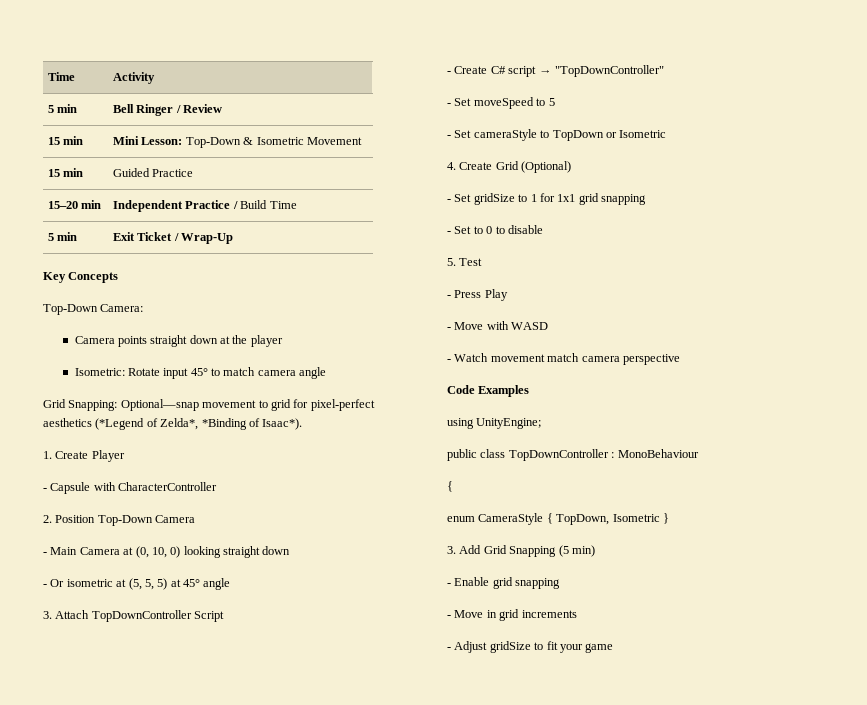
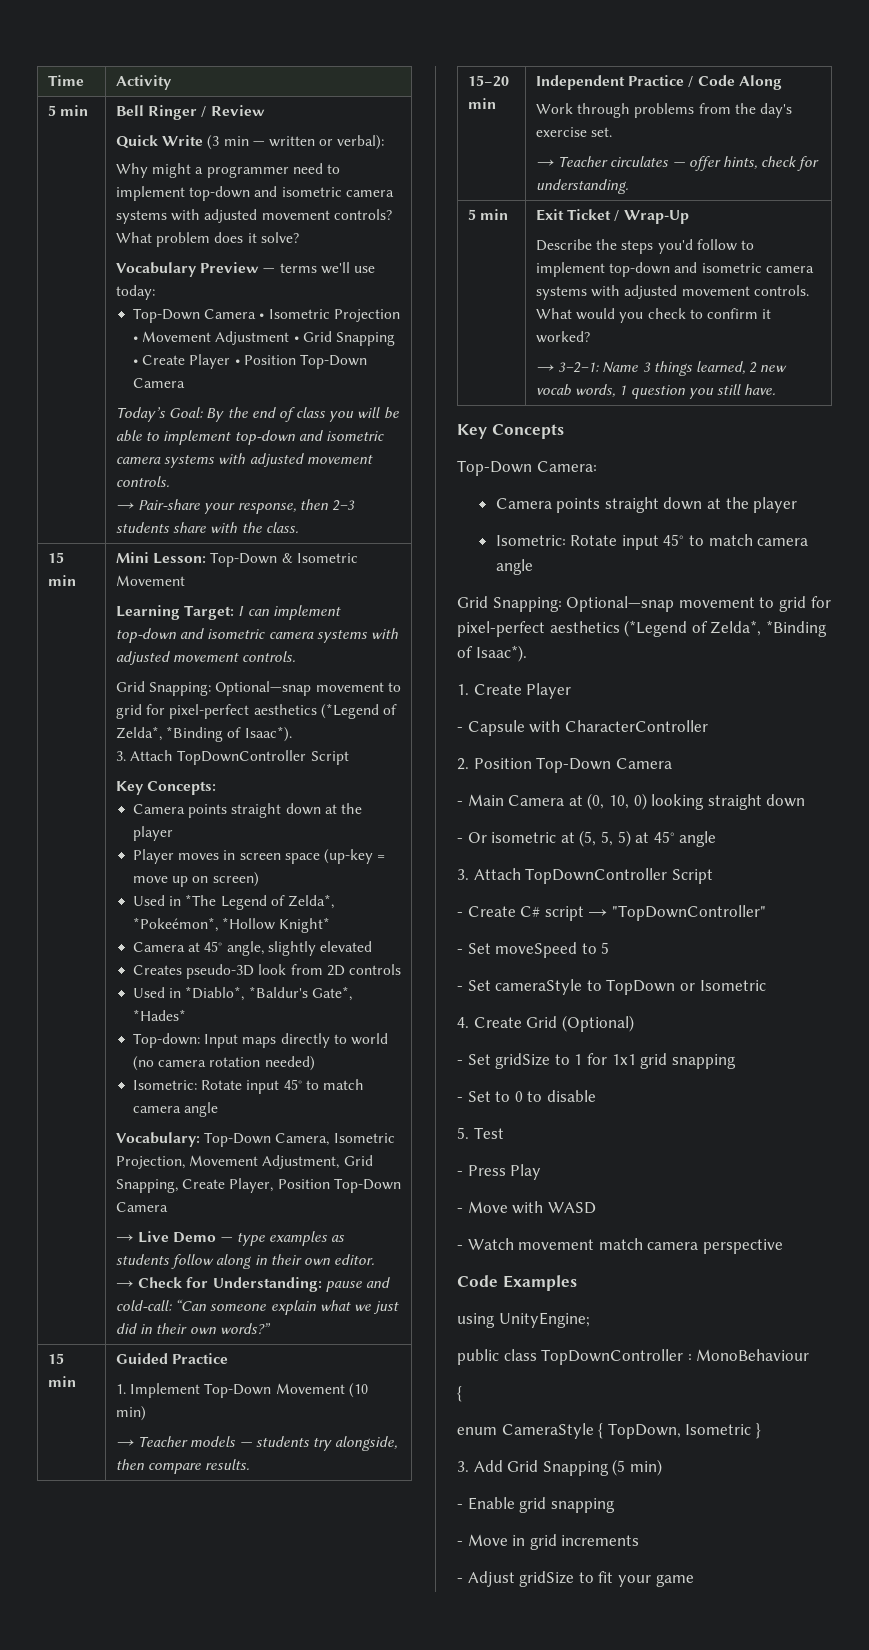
+ Quick Write (3 min — written or verbal):
+ Why might a programmer need to implement top-down and isometric camera systems with adjusted movement controls? What problem does it solve?
+ Vocabulary Preview — terms we'll use today:
+ Top-Down Camera • Isometric Projection • Movement Adjustment • Grid Snapping • Create Player • Position Top-Down Camera
+ Today’s Goal: By the end of class you will be able to implement top-down and isometric camera systems with adjusted movement controls.
+ → Pair-share your response, then 2–3 students share with the class.
+ Learning Target: I can implement top-down and isometric camera systems with adjusted movement controls.
+ Grid Snapping: Optional—snap movement to grid for pixel-perfect aesthetics (*Legend of Zelda*, *Binding of Isaac*).
+ 3. Attach TopDownController Script
+ Key Concepts:
+ Camera points straight down at the player
+ Player moves in screen space (up-key = move up on screen)
+ Used in *The Legend of Zelda*, *Pokeémon*, *Hollow Knight*
+ Camera at 45° angle, slightly elevated
+ Creates pseudo-3D look from 2D controls
+ Used in *Diablo*, *Baldur's Gate*, *Hades*
+ Top-down: Input maps directly to world (no camera rotation needed)
+ Isometric: Rotate input 45° to match camera angle
+ Vocabulary: Top-Down Camera, Isometric Projection, Movement Adjustment, Grid Snapping, Create Player, Position Top-Down Camera
+ → Live Demo — type examples as students follow along in their own editor.
+ → Check for Understanding: pause and cold-call: “Can someone explain what we just did in their own words?”
  15 min | Guided Practice
+ 1. Implement Top-Down Movement (10 min)
+ → Teacher models — students try alongside, then compare results.
- 15–20 min | Independent Practice / Build Time
+ 15–20 min | Independent Practice / Code Along
+ Work through problems from the day's exercise set.
+ → Teacher circulates — offer hints, check for understanding.
+ Describe the steps you'd follow to implement top-down and isometric camera systems with adjusted movement controls. What would you check to confirm it worked?
+ → 3–2–1: Name 3 things learned, 2 new vocab words, 1 question you still have.

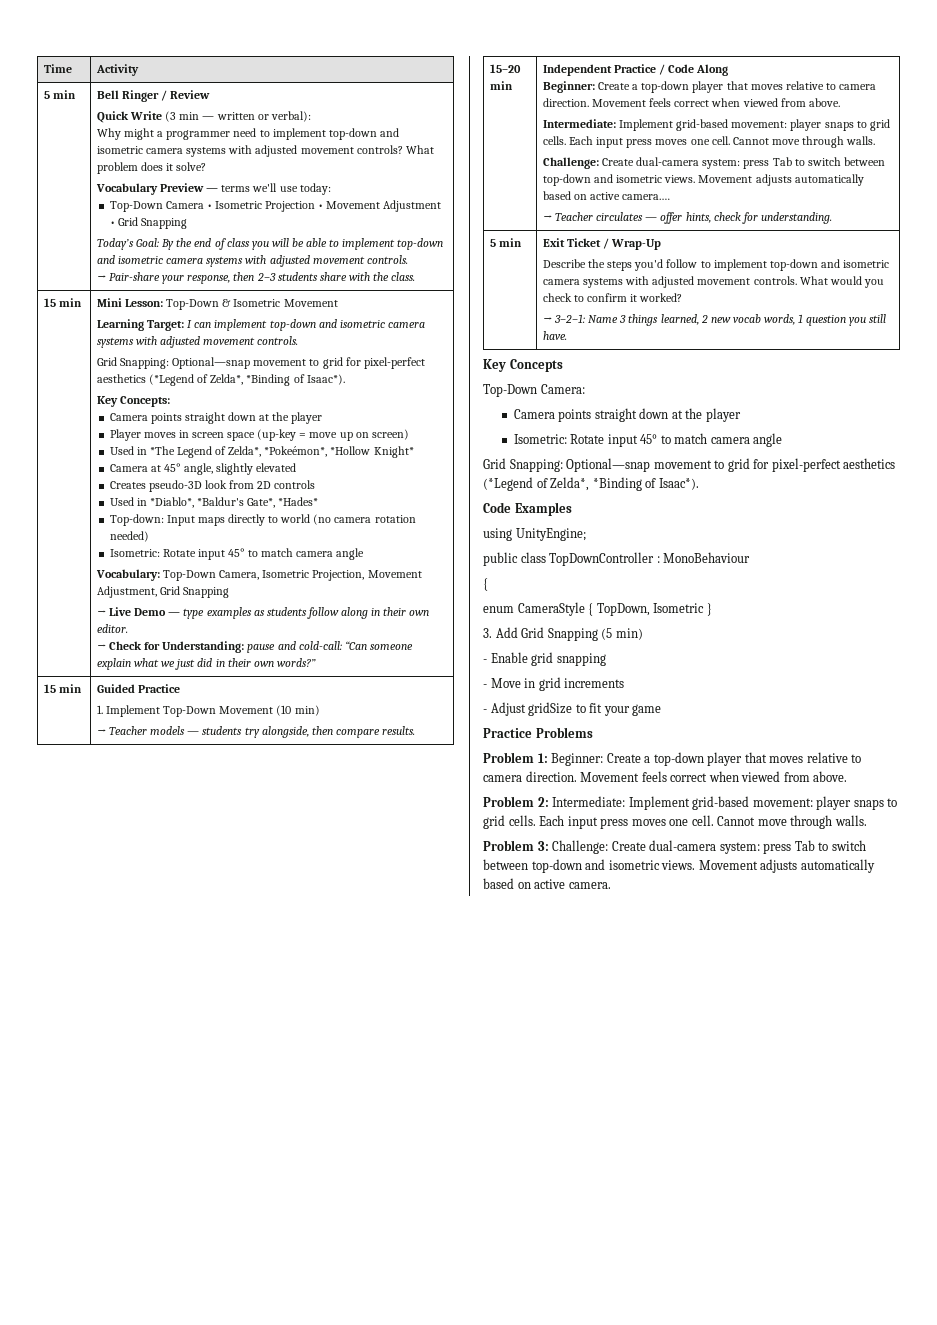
- Top-Down Camera • Isometric Projection • Movement Adjustment • Grid Snapping • Create Player • Position Top-Down Camera
+ Top-Down Camera • Isometric Projection • Movement Adjustment • Grid Snapping
  Learning Target: I can implement top-down and isometric camera systems with adjusted movement controls.
  Grid Snapping: Optional—snap movement to grid for pixel-perfect aesthetics (*Legend of Zelda*, *Binding of Isaac*).
- 3. Attach TopDownController Script
- Vocabulary: Top-Down Camera, Isometric Projection, Movement Adjustment, Grid Snapping, Create Player, Position Top-Down Camera
+ Vocabulary: Top-Down Camera, Isometric Projection, Movement Adjustment, Grid Snapping
  Independent Practice / Code Along
- Work through problems from the day's exercise set.
+ Beginner: Create a top-down player that moves relative to camera direction. Movement feels correct when viewed from above.
+ Intermediate: Implement grid-based movement: player snaps to grid cells. Each input press moves one cell. Cannot move through walls.
+ Challenge: Create dual-camera system: press Tab to switch between top-down and isometric views. Movement adjusts automatically based on active camera.…
- 1. Create Player
- - Capsule with CharacterController
- 2. Position Top-Down Camera
- - Main Camera at (0, 10, 0) looking straight down
- - Or isometric at (5, 5, 5) at 45° angle
- 3. Attach TopDownController Script
- - Create C# script → "TopDownController"
- - Set moveSpeed to 5
- - Set cameraStyle to TopDown or Isometric
- 4. Create Grid (Optional)
- - Set gridSize to 1 for 1x1 grid snapping
- - Set to 0 to disable
- 5. Test
- - Press Play
- - Move with WASD
- - Watch movement match camera perspective
+ Practice Problems
+ Problem 1: Beginner: Create a top-down player that moves relative to camera direction. Movement feels correct when viewed from above.
+ Problem 2: Intermediate: Implement grid-based movement: player snaps to grid cells. Each input press moves one cell. Cannot move through walls.
+ Problem 3: Challenge: Create dual-camera system: press Tab to switch between top-down and isometric views. Movement adjusts automatically based on active camera.

